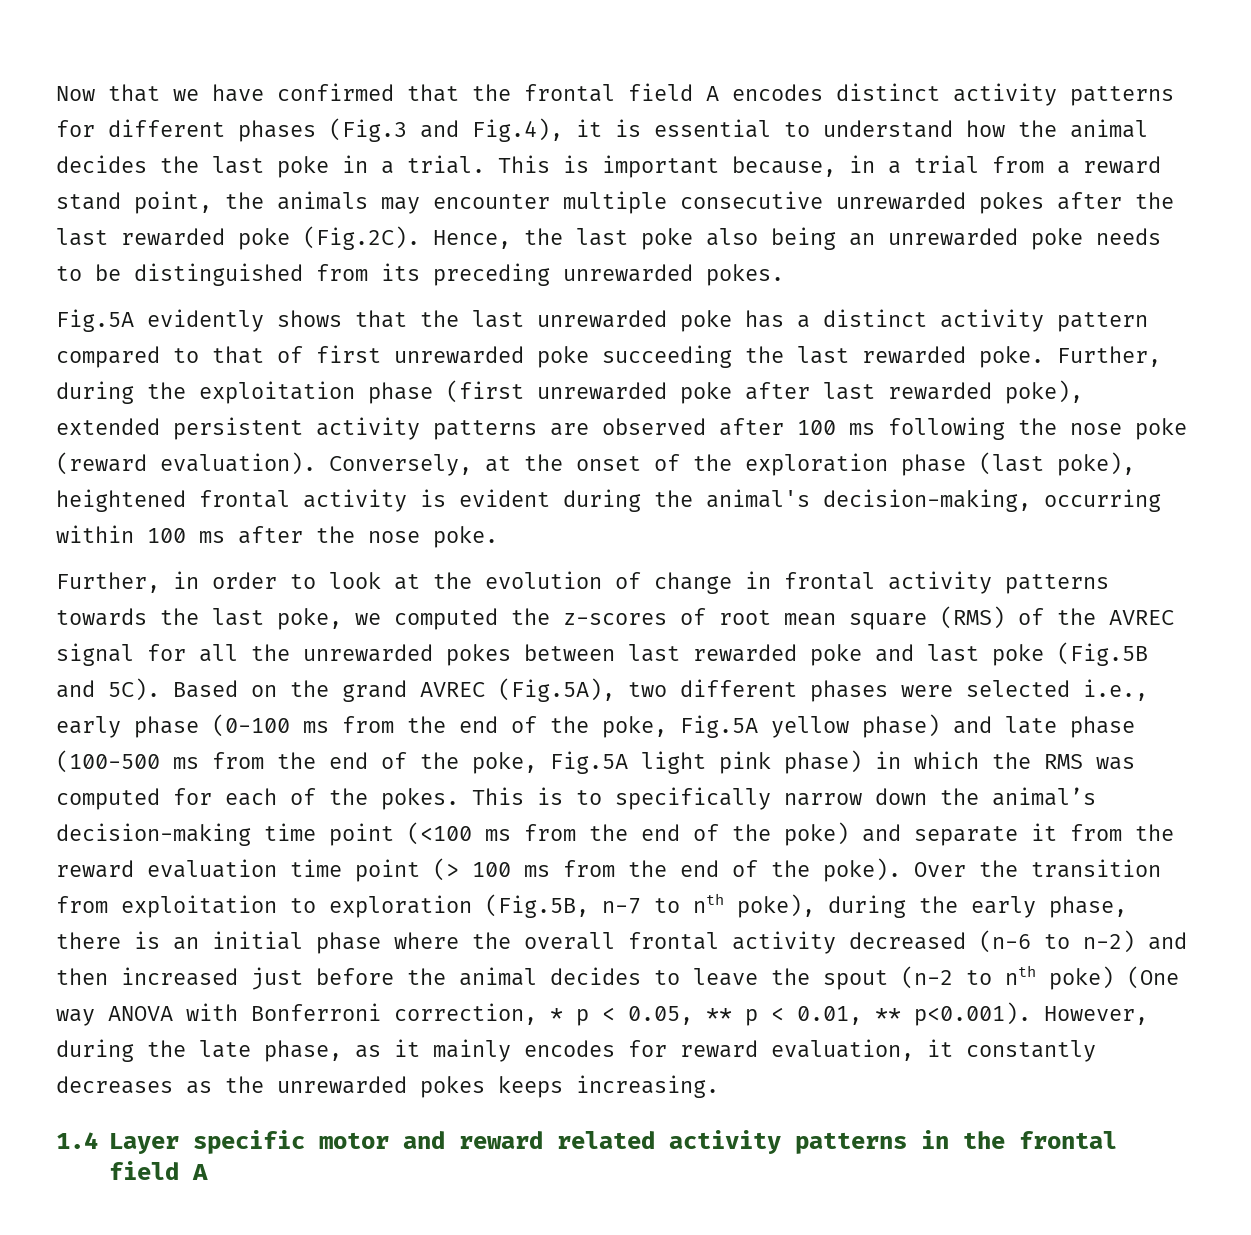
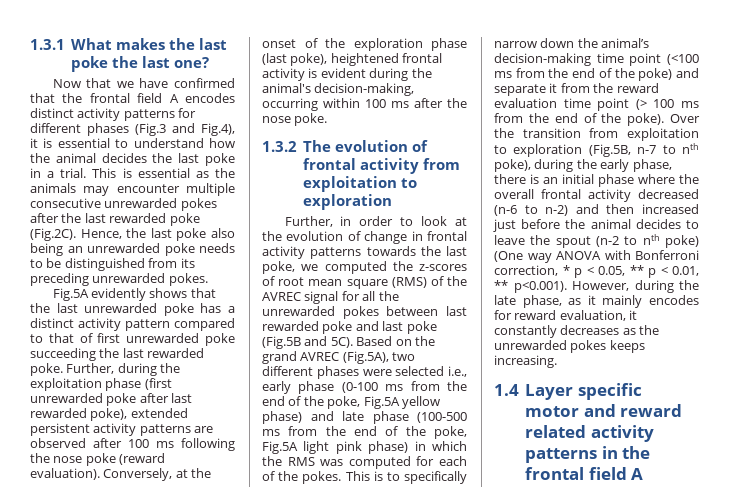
+ 1.3.1 What makes the last poke the last one?
- This is important because, in a trial from a reward stand point, the animals may encounter multiple consecutive unrewarded pokes after the last rewarded poke (Fig.2C). Hence, the last poke also being an unrewarded poke needs to be distinguished from its preceding unrewarded pokes.
+ This is essential as the animals may encounter multiple consecutive unrewarded pokes after the last rewarded poke (Fig.2C). Hence, the last poke also being an unrewarded poke needs to be distinguished from its preceding unrewarded pokes.
+ 1.3.2 The evolution of frontal activity from exploitation to exploration

